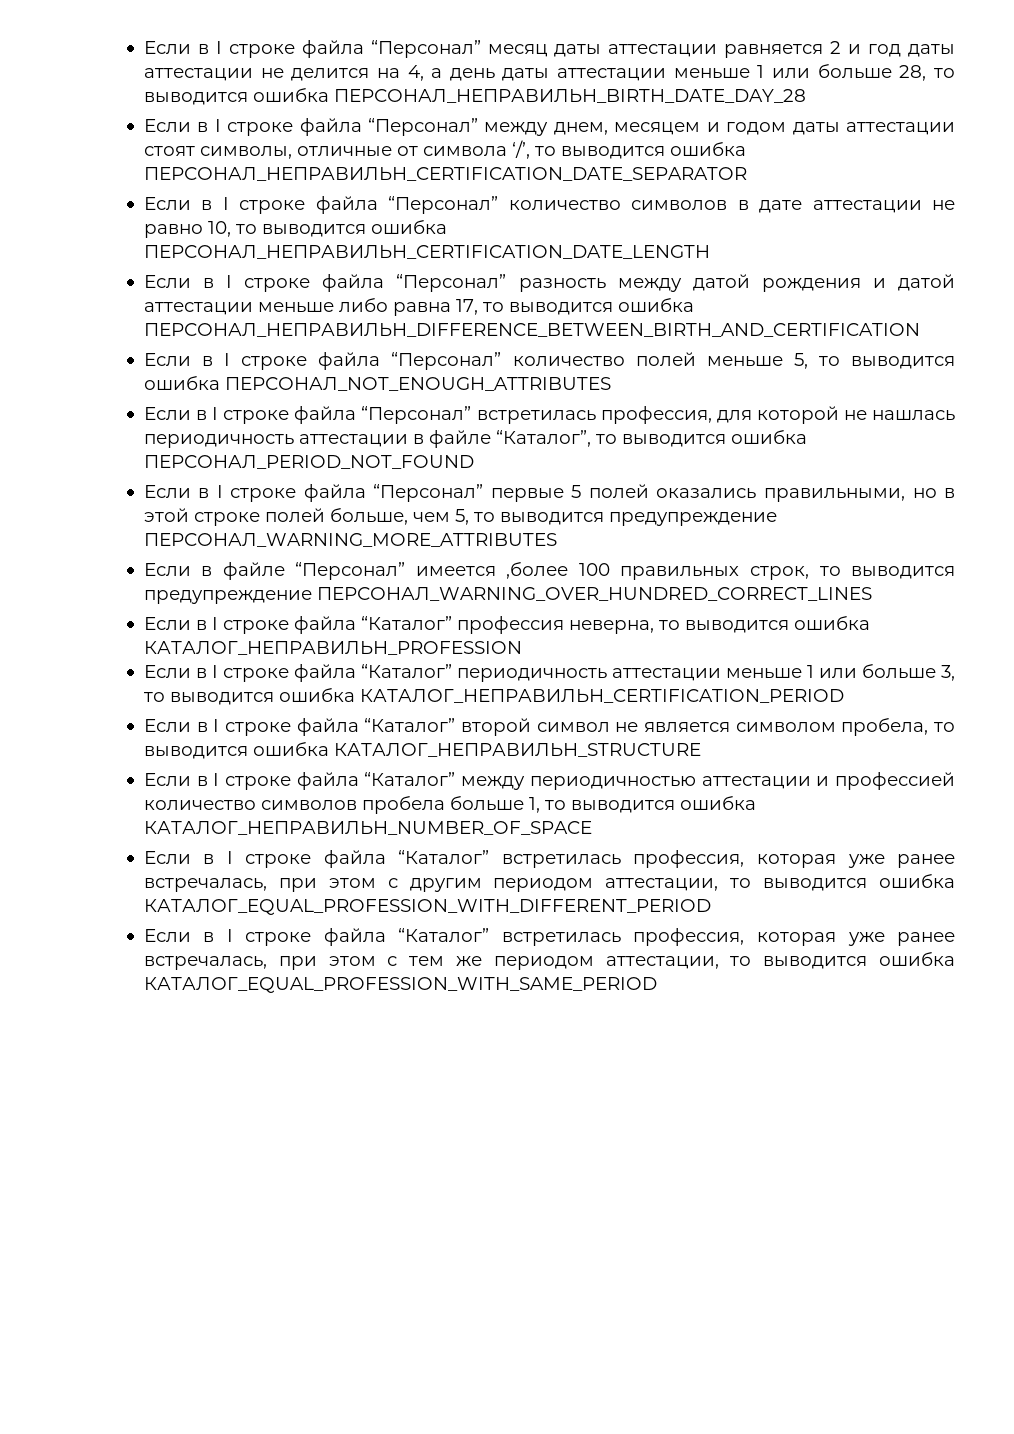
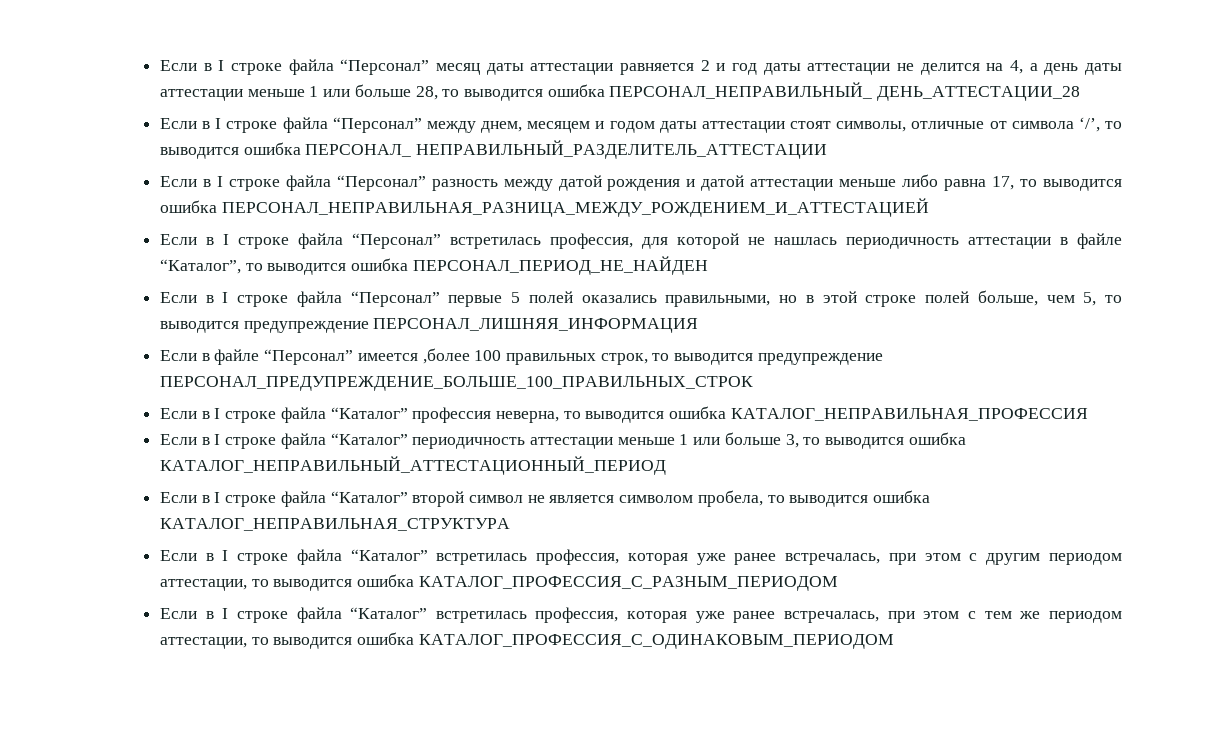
- Если в I строке файла “Персонал” месяц даты аттестации равняется 2 и год даты аттестации не делится на 4, а день даты аттестации меньше 1 или больше 28, то выводится ошибка ПЕРСОНАЛ_НЕПРАВИЛЬН_BIRTH_DATE_DAY_28
+ Если в I строке файла “Персонал” месяц даты аттестации равняется 2 и год даты аттестации не делится на 4, а день даты аттестации меньше 1 или больше 28, то выводится ошибка ПЕРСОНАЛ_НЕПРАВИЛЬНЫЙ_ ДЕНЬ_АТТЕСТАЦИИ_28
- Если в I строке файла “Персонал” между днем, месяцем и годом даты аттестации стоят символы, отличные от символа ‘/’, то выводится ошибка ПЕРСОНАЛ_НЕПРАВИЛЬН_CERTIFICATION_DATE_SEPARATOR
- Если в I строке файла “Персонал” количество символов в дате аттестации не равно 10, то выводится ошибка ПЕРСОНАЛ_НЕПРАВИЛЬН_CERTIFICATION_DATE_LENGTH
+ Если в I строке файла “Персонал” между днем, месяцем и годом даты аттестации стоят символы, отличные от символа ‘/’, то выводится ошибка ПЕРСОНАЛ_ НЕПРАВИЛЬНЫЙ_РАЗДЕЛИТЕЛЬ_АТТЕСТАЦИИ
- Если в I строке файла “Персонал” разность между датой рождения и датой аттестации меньше либо равна 17, то выводится ошибка ПЕРСОНАЛ_НЕПРАВИЛЬН_DIFFERENCE_BETWEEN_BIRTH_AND_CERTIFICATION
- Если в I строке файла “Персонал” количество полей меньше 5, то выводится ошибка ПЕРСОНАЛ_NOT_ENOUGH_ATTRIBUTES
+ Если в I строке файла “Персонал” разность между датой рождения и датой аттестации меньше либо равна 17, то выводится ошибка ПЕРСОНАЛ_НЕПРАВИЛЬНАЯ_РАЗНИЦА_МЕЖДУ_РОЖДЕНИЕМ_И_АТТЕСТАЦИЕЙ
- Если в I строке файла “Персонал” встретилась профессия, для которой не нашлась периодичность аттестации в файле “Каталог”, то выводится ошибка ПЕРСОНАЛ_PERIOD_NOT_FOUND
+ Если в I строке файла “Персонал” встретилась профессия, для которой не нашлась периодичность аттестации в файле “Каталог”, то выводится ошибка ПЕРСОНАЛ_ПЕРИОД_НЕ_НАЙДЕН
- Если в I строке файла “Персонал” первые 5 полей оказались правильными, но в этой строке полей больше, чем 5, то выводится предупреждение ПЕРСОНАЛ_WARNING_MORE_ATTRIBUTES
+ Если в I строке файла “Персонал” первые 5 полей оказались правильными, но в этой строке полей больше, чем 5, то выводится предупреждение ПЕРСОНАЛ_ЛИШНЯЯ_ИНФОРМАЦИЯ
- Если в файле “Персонал” имеется ,более 100 правильных строк, то выводится предупреждение ПЕРСОНАЛ_WARNING_OVER_HUNDRED_CORRECT_LINES
+ Если в файле “Персонал” имеется ,более 100 правильных строк, то выводится предупреждение ПЕРСОНАЛ_ПРЕДУПРЕЖДЕНИЕ_БОЛЬШЕ_100_ПРАВИЛЬНЫХ_СТРОК
- Если в I строке файла “Каталог” профессия неверна, то выводится ошибка КАТАЛОГ_НЕПРАВИЛЬН_PROFESSION
+ Если в I строке файла “Каталог” профессия неверна, то выводится ошибка КАТАЛОГ_НЕПРАВИЛЬНАЯ_ПРОФЕССИЯ
- Если в I строке файла “Каталог” периодичность аттестации меньше 1 или больше 3, то выводится ошибка КАТАЛОГ_НЕПРАВИЛЬН_CERTIFICATION_PERIOD
+ Если в I строке файла “Каталог” периодичность аттестации меньше 1 или больше 3, то выводится ошибка КАТАЛОГ_НЕПРАВИЛЬНЫЙ_АТТЕСТАЦИОННЫЙ_ПЕРИОД
- Если в I строке файла “Каталог” второй символ не является символом пробела, то выводится ошибка КАТАЛОГ_НЕПРАВИЛЬН_STRUCTURE
- Если в I строке файла “Каталог” между периодичностью аттестации и профессией количество символов пробела больше 1, то выводится ошибка КАТАЛОГ_НЕПРАВИЛЬН_NUMBER_OF_SPACE
+ Если в I строке файла “Каталог” второй символ не является символом пробела, то выводится ошибка КАТАЛОГ_НЕПРАВИЛЬНАЯ_СТРУКТУРА
- Если в I строке файла “Каталог” встретилась профессия, которая уже ранее встречалась, при этом с другим периодом аттестации, то выводится ошибка КАТАЛОГ_EQUAL_PROFESSION_WITH_DIFFERENT_PERIOD
+ Если в I строке файла “Каталог” встретилась профессия, которая уже ранее встречалась, при этом с другим периодом аттестации, то выводится ошибка КАТАЛОГ_ПРОФЕССИЯ_С_РАЗНЫМ_ПЕРИОДОМ
- Если в I строке файла “Каталог” встретилась профессия, которая уже ранее встречалась, при этом с тем же периодом аттестации, то выводится ошибка КАТАЛОГ_EQUAL_PROFESSION_WITH_SAME_PERIOD
+ Если в I строке файла “Каталог” встретилась профессия, которая уже ранее встречалась, при этом с тем же периодом аттестации, то выводится ошибка КАТАЛОГ_ПРОФЕССИЯ_С_ОДИНАКОВЫМ_ПЕРИОДОМ

